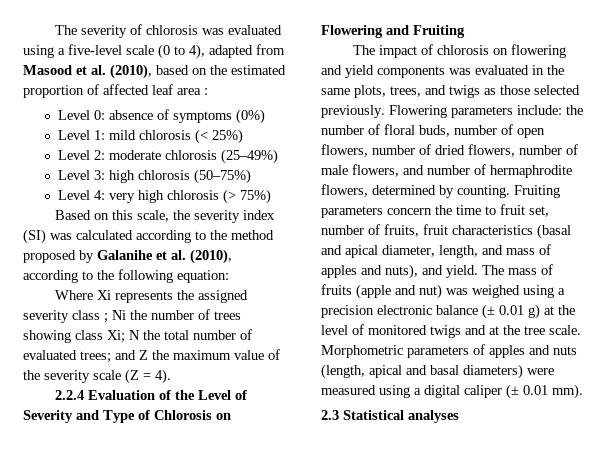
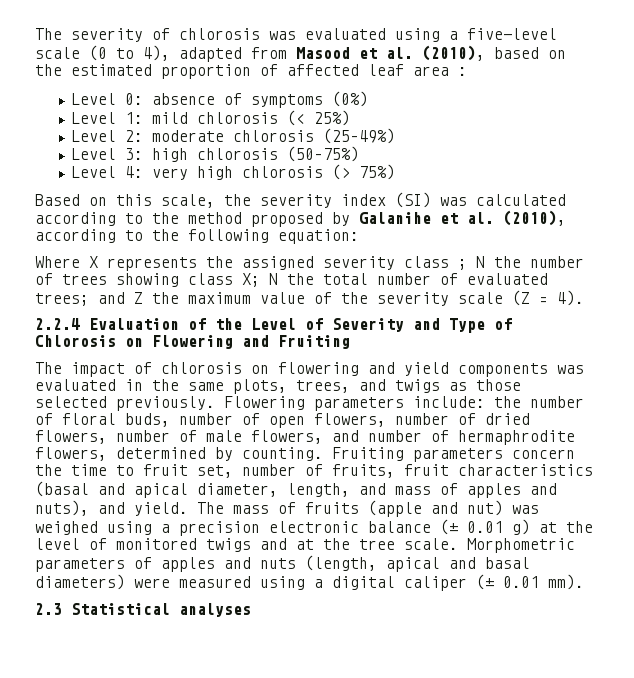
- Where Xi represents the assigned severity class ; Ni the number of trees showing class Xi; N the total number of evaluated trees; and Z the maximum value of the severity scale (Z = 4).
+ Where X represents the assigned severity class ; N the number of trees showing class X; N the total number of evaluated trees; and Z the maximum value of the severity scale (Z = 4).

